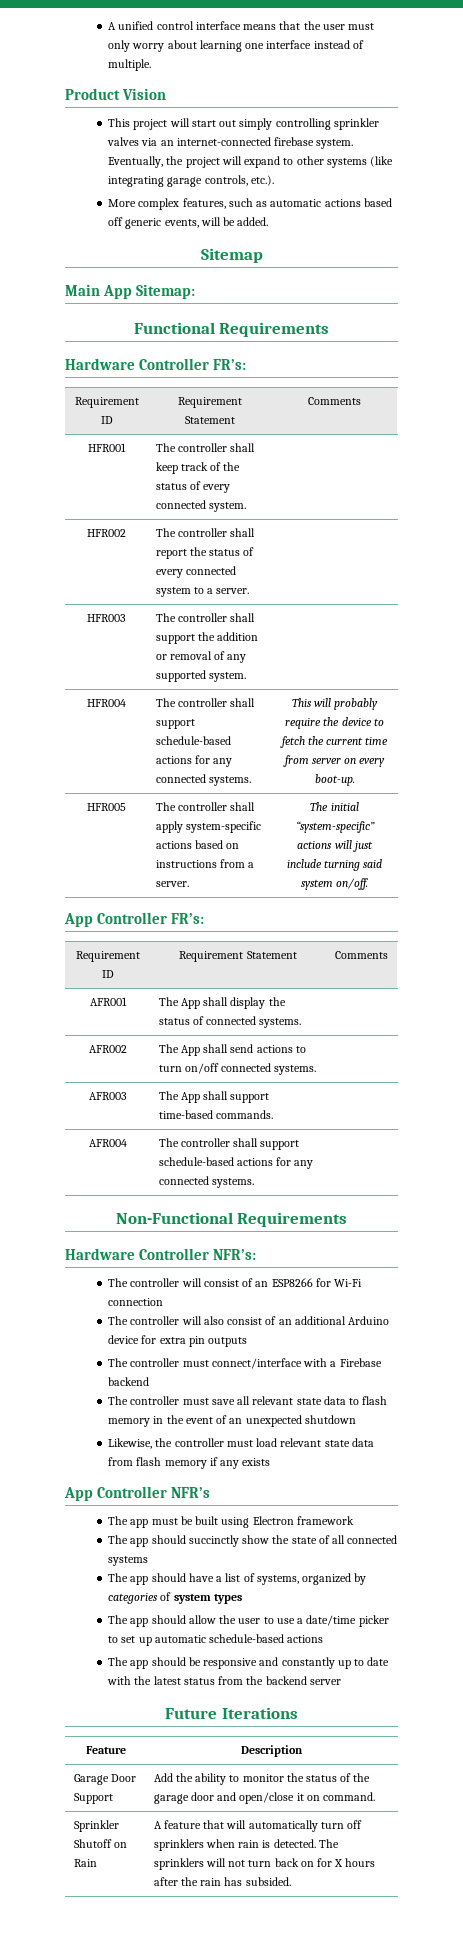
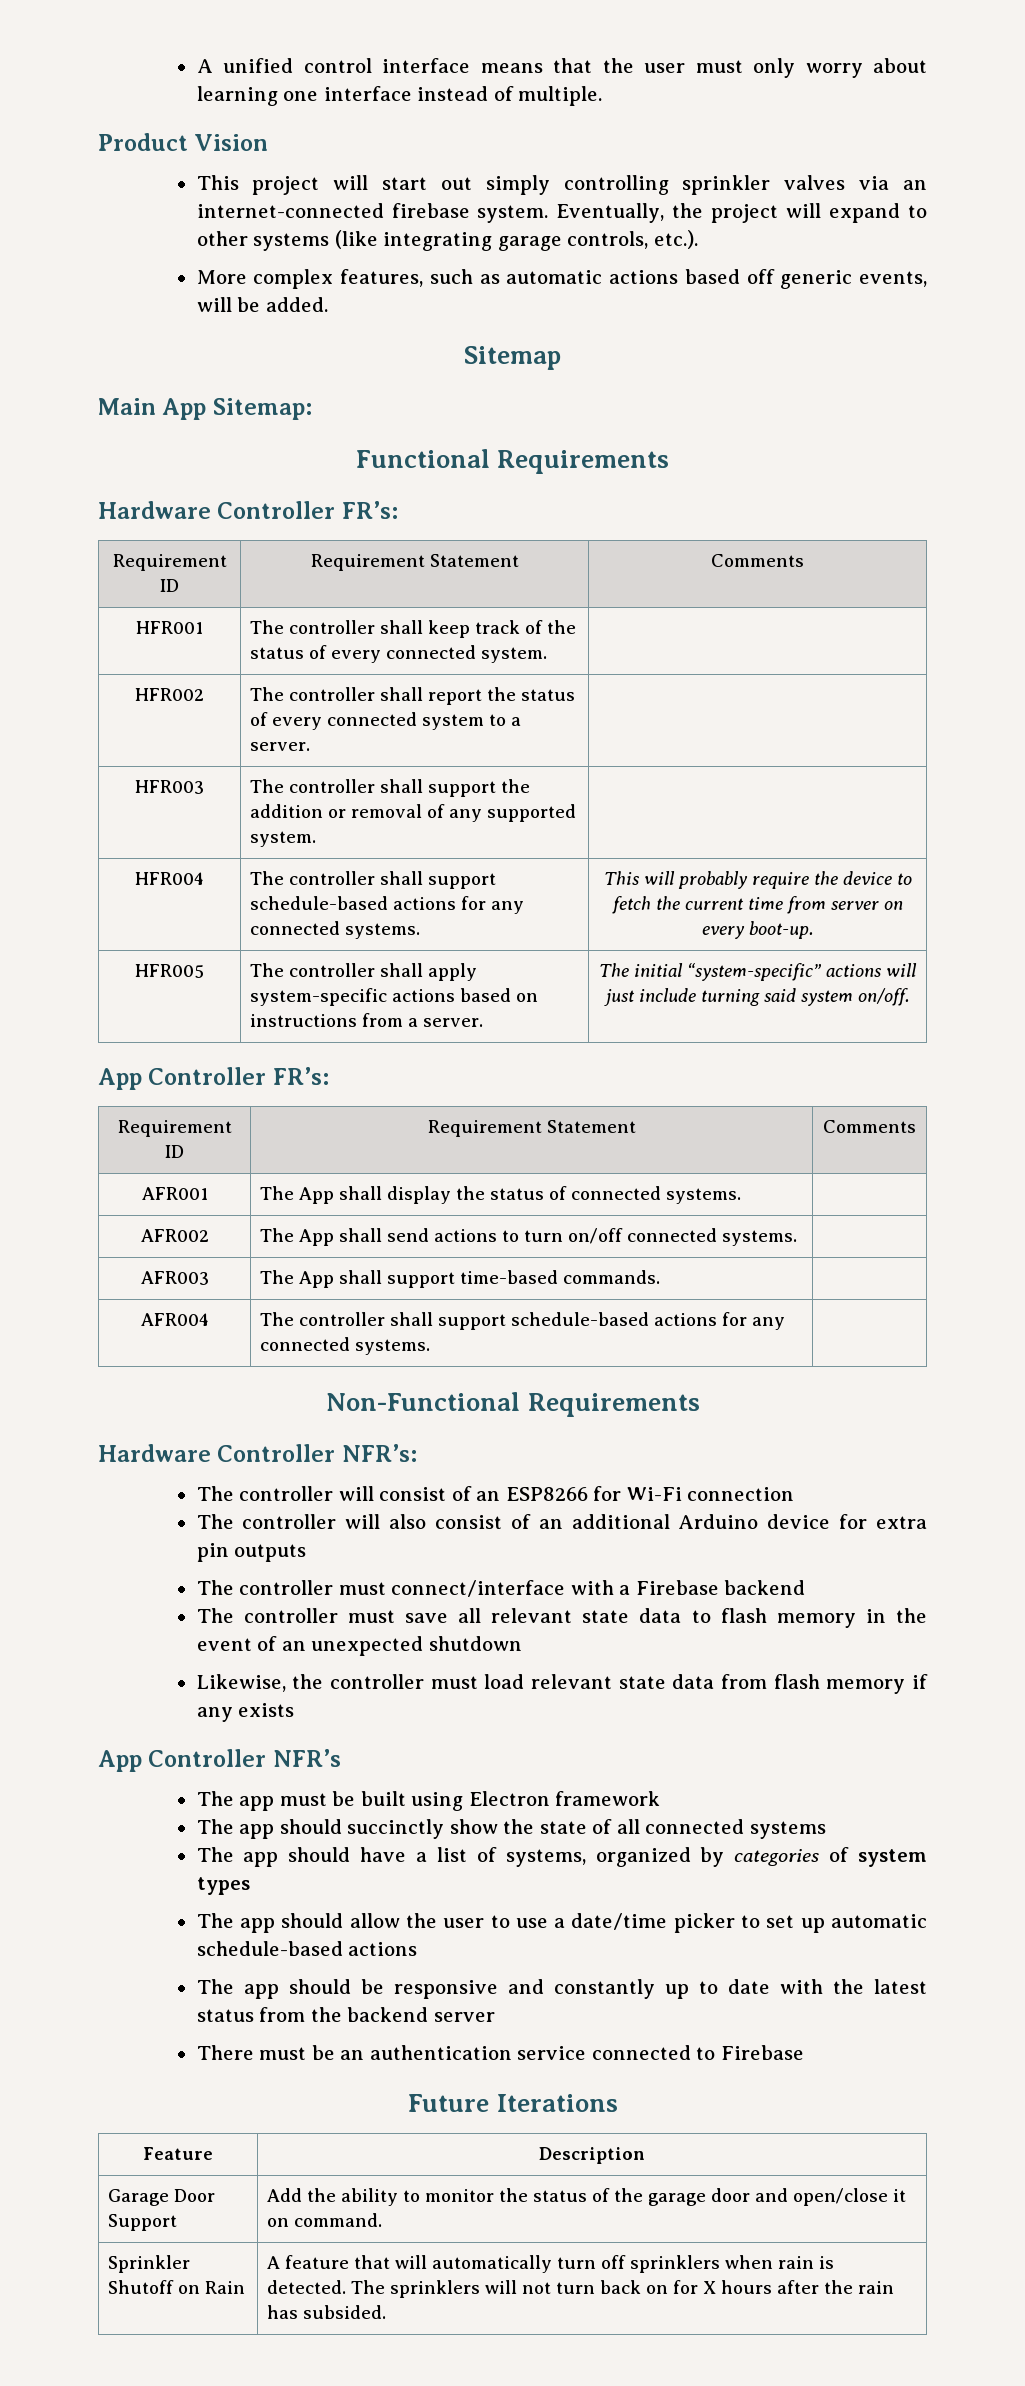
+ There must be an authentication service connected to Firebase

